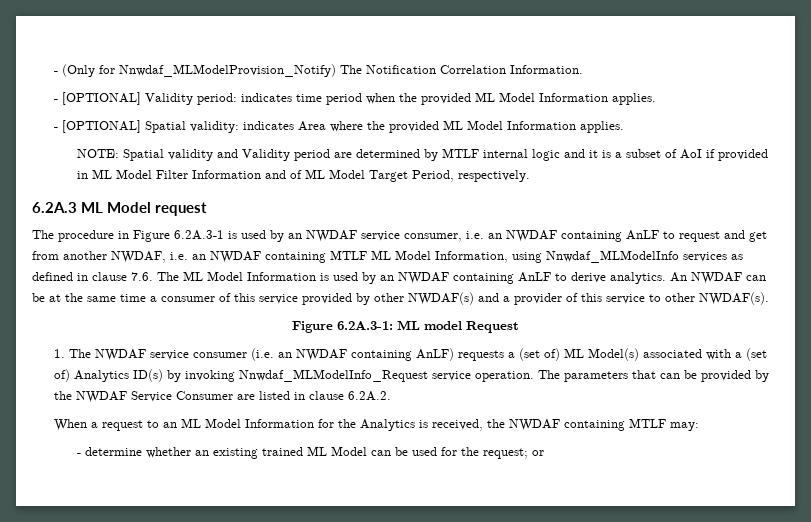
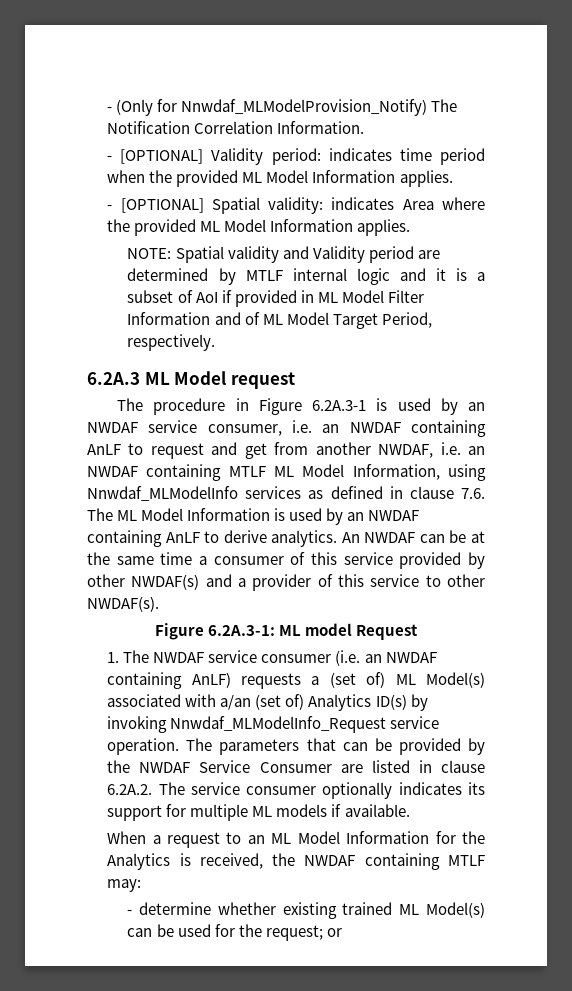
- 1. The NWDAF service consumer (i.e. an NWDAF containing AnLF) requests a (set of) ML Model(s) associated with a (set of) Analytics ID(s) by invoking Nnwdaf_MLModelInfo_Request service operation.
+ 1. The NWDAF service consumer (i.e. an NWDAF containing AnLF) requests a (set of) ML Model(s) associated with a/an (set of) Analytics ID(s) by invoking Nnwdaf_MLModelInfo_Request service operation.
- The parameters that can be provided by the NWDAF Service Consumer are listed in clause 6.2A.2.
+ The parameters that can be provided by the NWDAF Service Consumer are listed in clause 6.2A.2. The service consumer optionally indicates its support for multiple ML models if available.
- - determine whether an existing trained ML Model can be used for the request; or
+ - determine whether existing trained ML Model(s) can be used for the request; or

